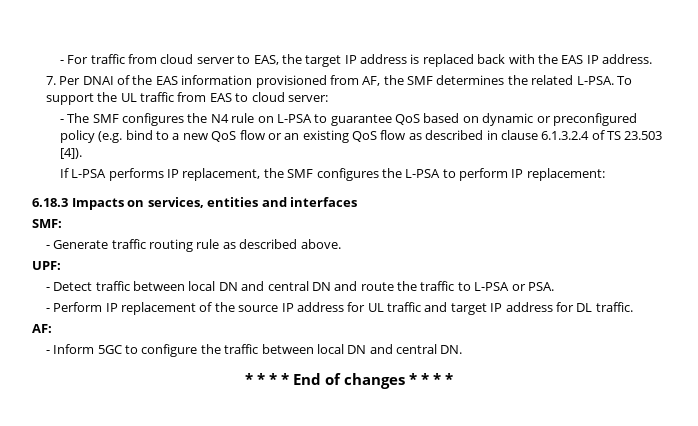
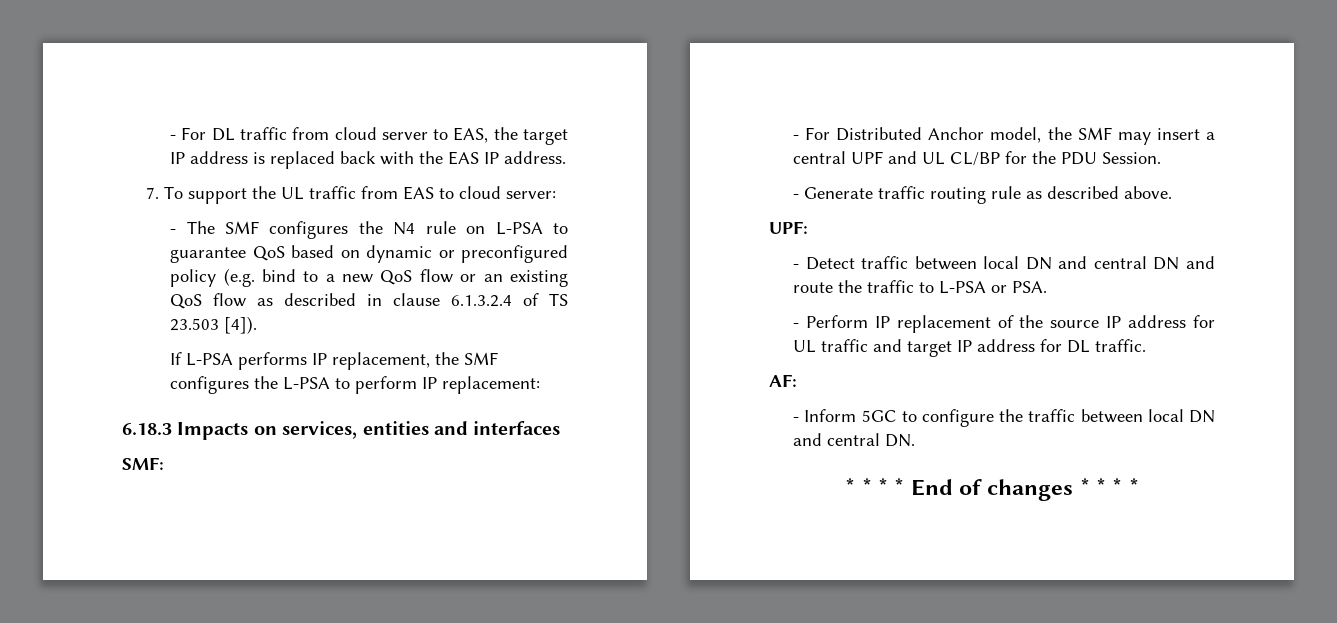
- - For traffic from cloud server to EAS, the target IP address is replaced back with the EAS IP address.
+ - For DL traffic from cloud server to EAS, the target IP address is replaced back with the EAS IP address.
- 7. Per DNAI of the EAS information provisioned from AF, the SMF determines the related L-PSA. To support the UL traffic from EAS to cloud server:
+ 7. To support the UL traffic from EAS to cloud server:
+ - For Distributed Anchor model, the SMF may insert a central UPF and UL CL/BP for the PDU Session.

